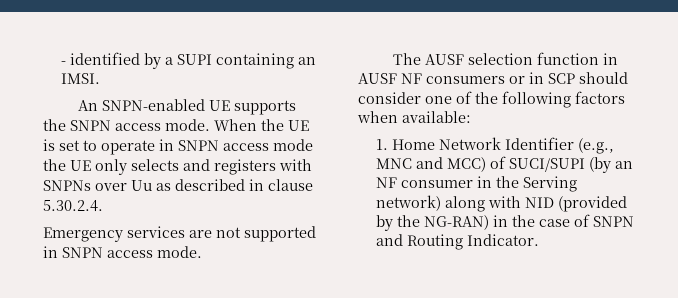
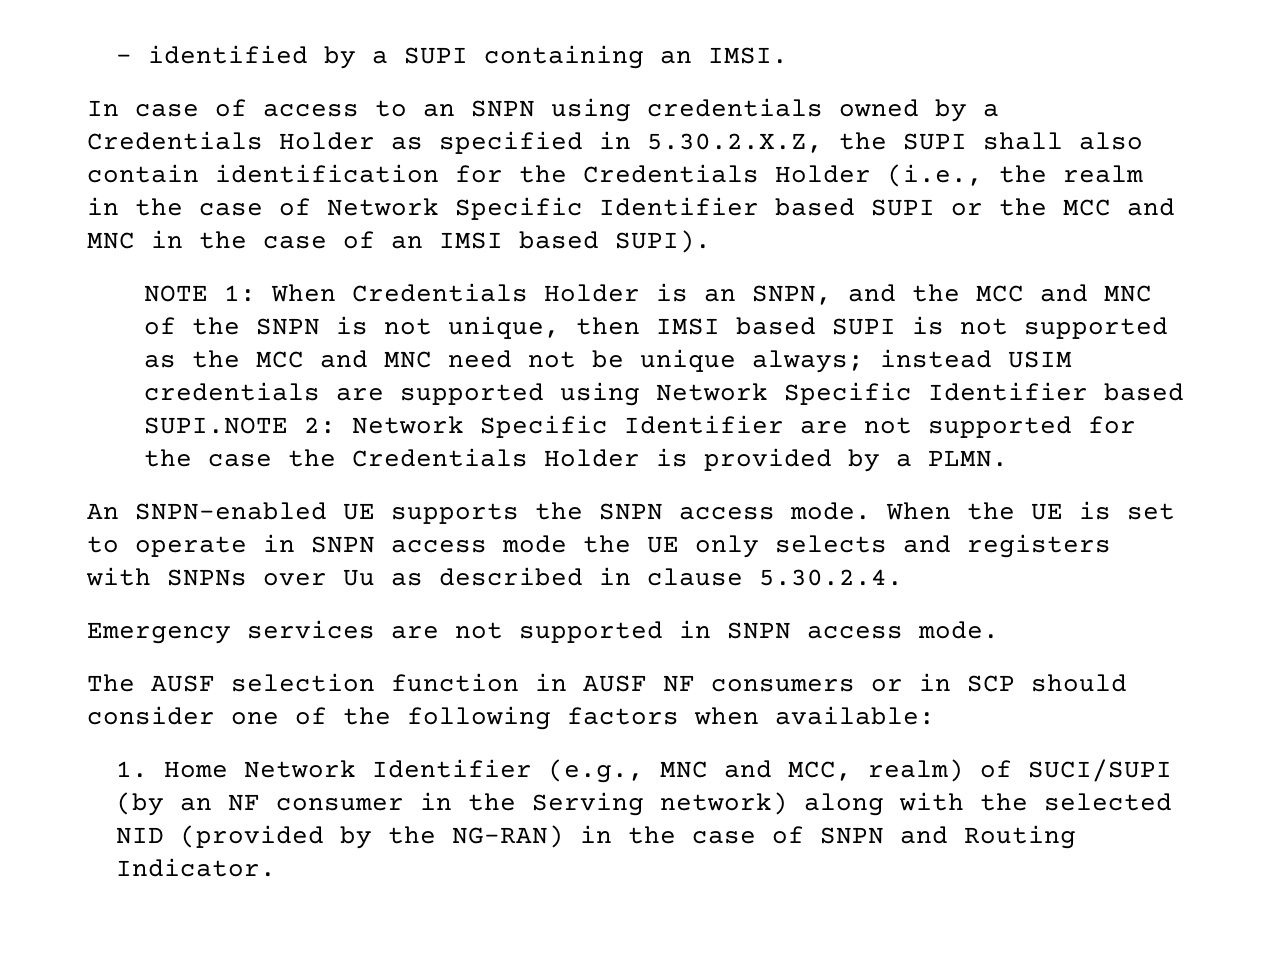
+ In case of access to an SNPN using credentials owned by a Credentials Holder as specified in 5.30.2.X.Z, the SUPI shall also contain identification for the Credentials Holder (i.e., the realm in the case of Network Specific Identifier based SUPI or the MCC and MNC in the case of an IMSI based SUPI).
+ NOTE 1: When Credentials Holder is an SNPN, and the MCC and MNC of the SNPN is not unique, then IMSI based SUPI is not supported as the MCC and MNC need not be unique always; instead USIM credentials are supported using Network Specific Identifier based SUPI.NOTE 2: Network Specific Identifier are not supported for the case the Credentials Holder is provided by a PLMN.
- 1. Home Network Identifier (e.g., MNC and MCC) of SUCI/SUPI (by an NF consumer in the Serving network) along with NID (provided by the NG-RAN) in the case of SNPN and Routing Indicator.
+ 1. Home Network Identifier (e.g., MNC and MCC, realm) of SUCI/SUPI (by an NF consumer in the Serving network) along with the selected NID (provided by the NG-RAN) in the case of SNPN and Routing Indicator.

